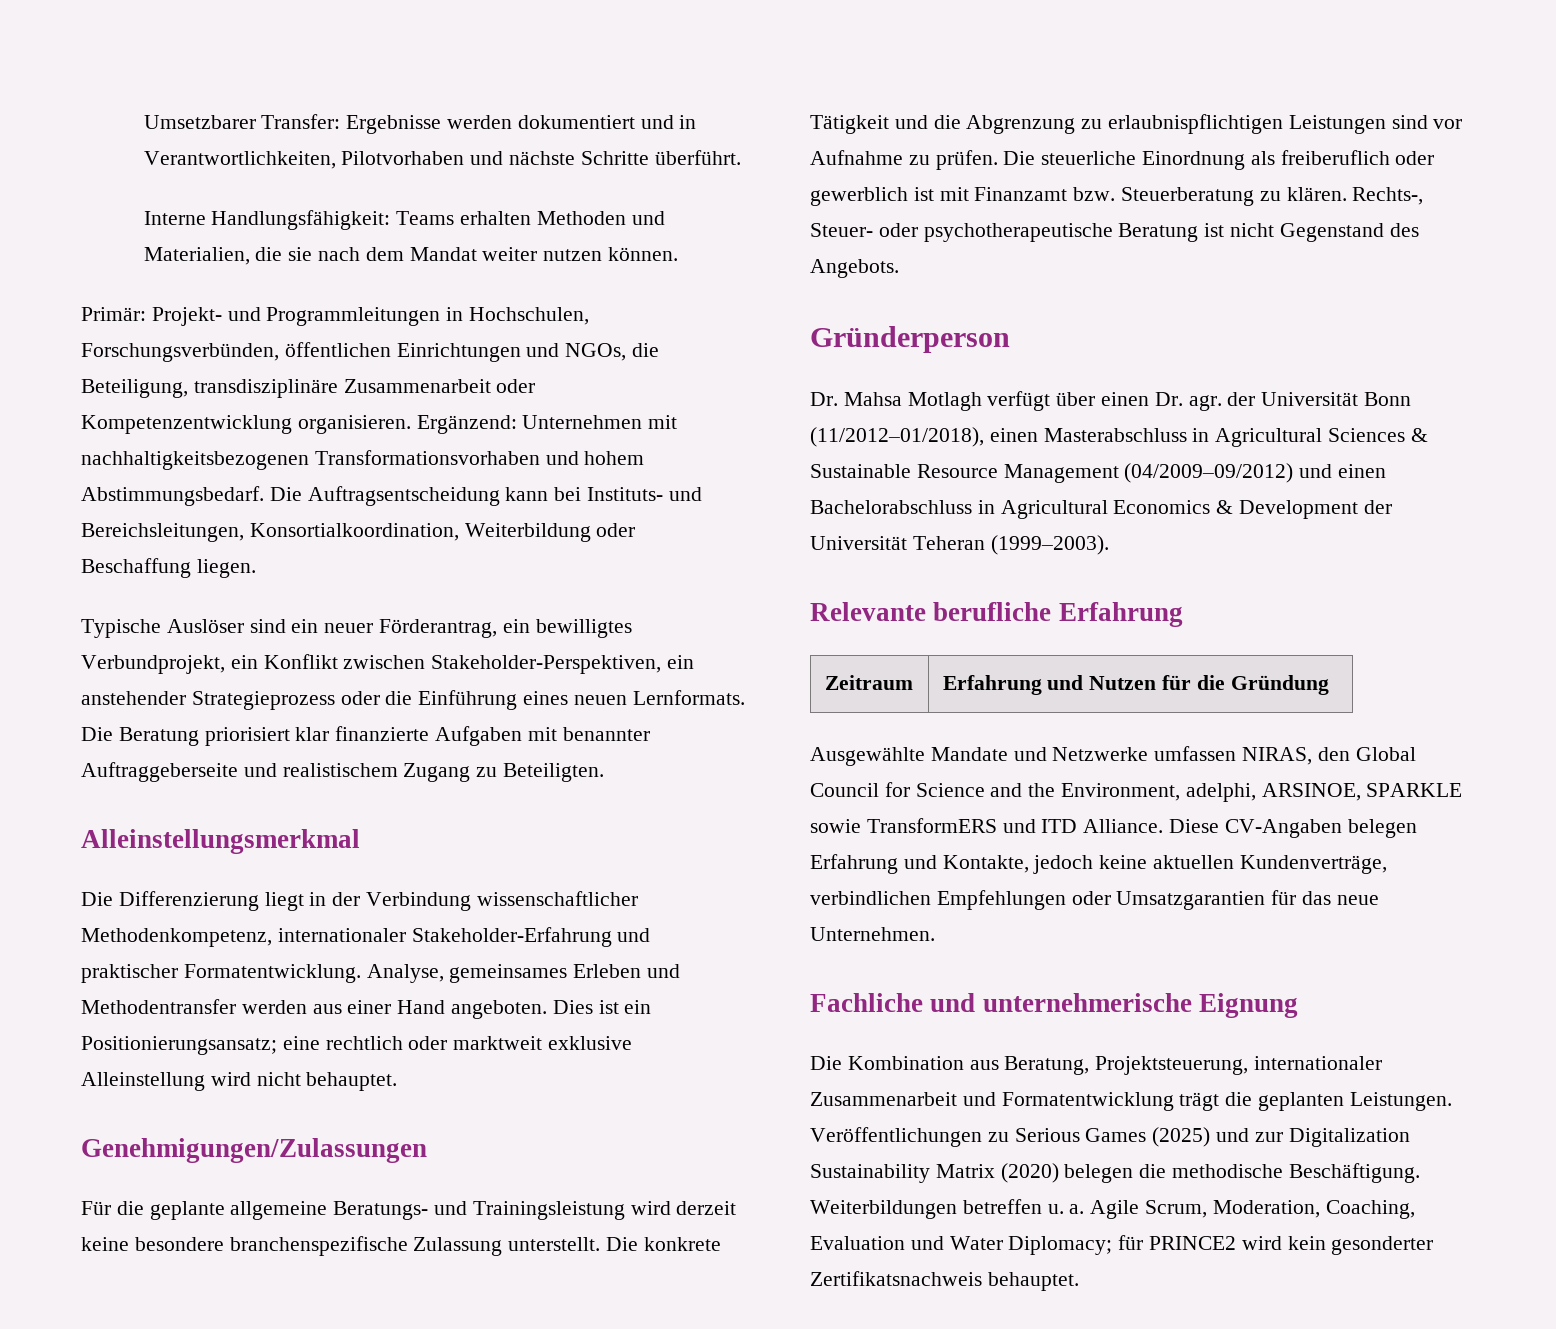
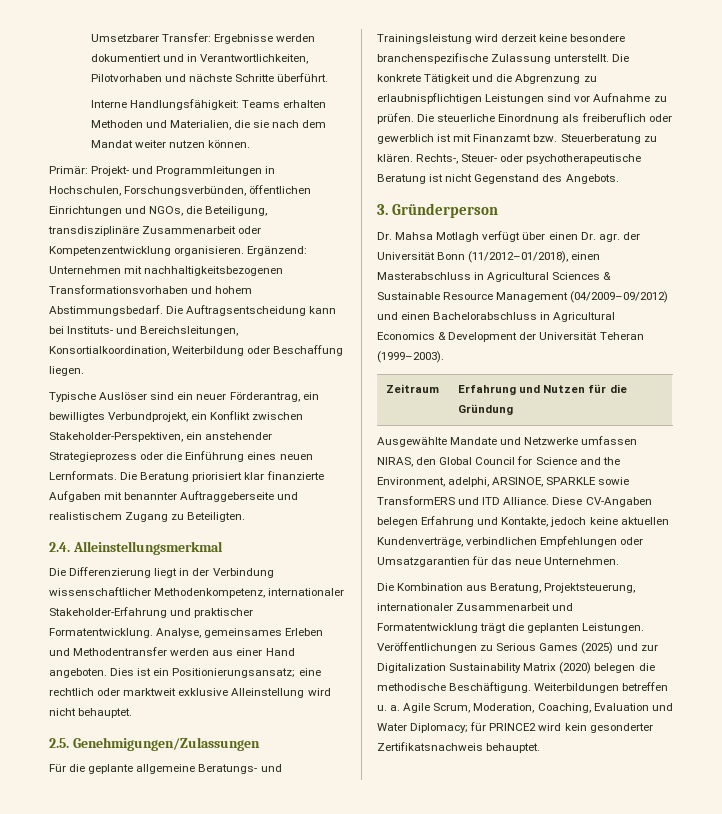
- Alleinstellungsmerkmal
+ 2.4. Alleinstellungsmerkmal
- Genehmigungen/Zulassungen
+ 2.5. Genehmigungen/Zulassungen
- Gründerperson
+ 3. Gründerperson
- Relevante berufliche Erfahrung
- Fachliche und unternehmerische Eignung

